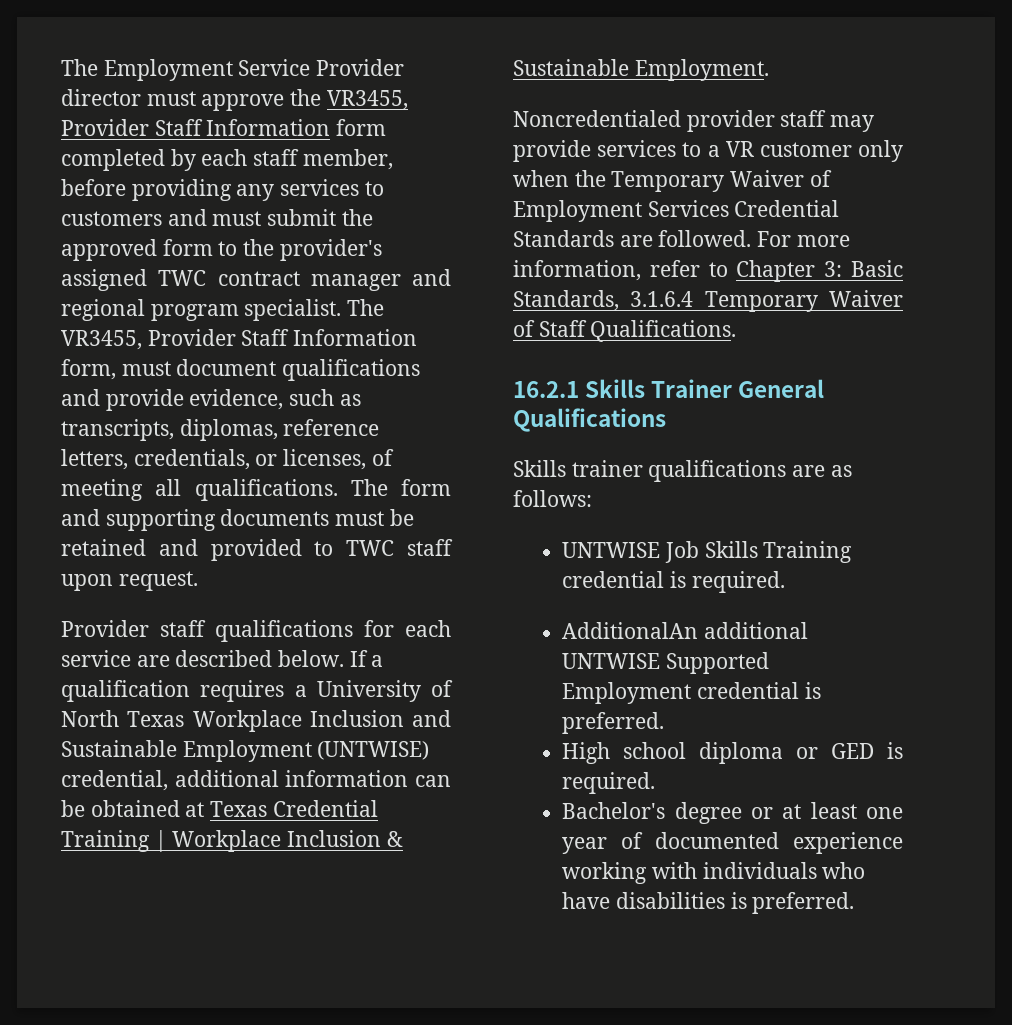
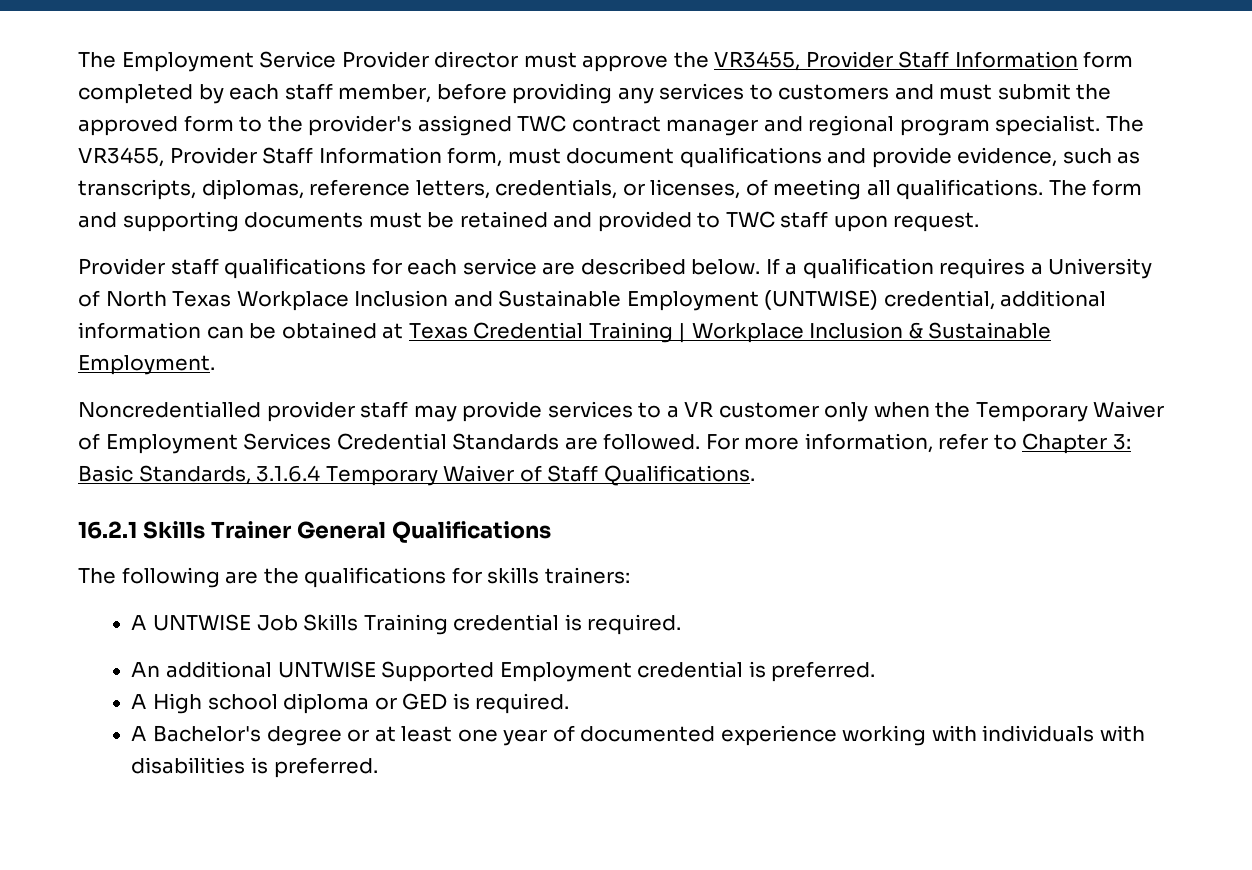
- Noncredentialed provider staff may provide services to a VR customer only when the Temporary Waiver of Employment Services Credential Standards are followed.
+ Noncredentialled provider staff may provide services to a VR customer only when the Temporary Waiver of Employment Services Credential Standards are followed.
- Skills trainer qualifications are as follows:
- UNTWISE Job Skills Training credential is required.
+ The following are the qualifications for skills trainers:
+ A UNTWISE Job Skills Training credential is required.
- AdditionalAn additional UNTWISE Supported Employment credential is preferred.
+ An additional UNTWISE Supported Employment credential is preferred.
- High school diploma or GED is required.
+ A High school diploma or GED is required.
- Bachelor's degree or at least one year of documented experience working with individuals who have disabilities is preferred.
+ A Bachelor's degree or at least one year of documented experience working with individuals with disabilities is preferred.

